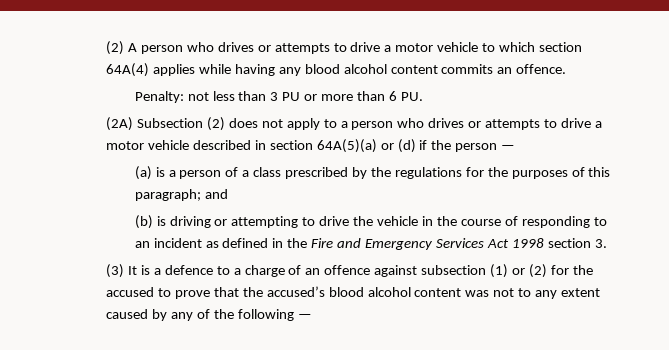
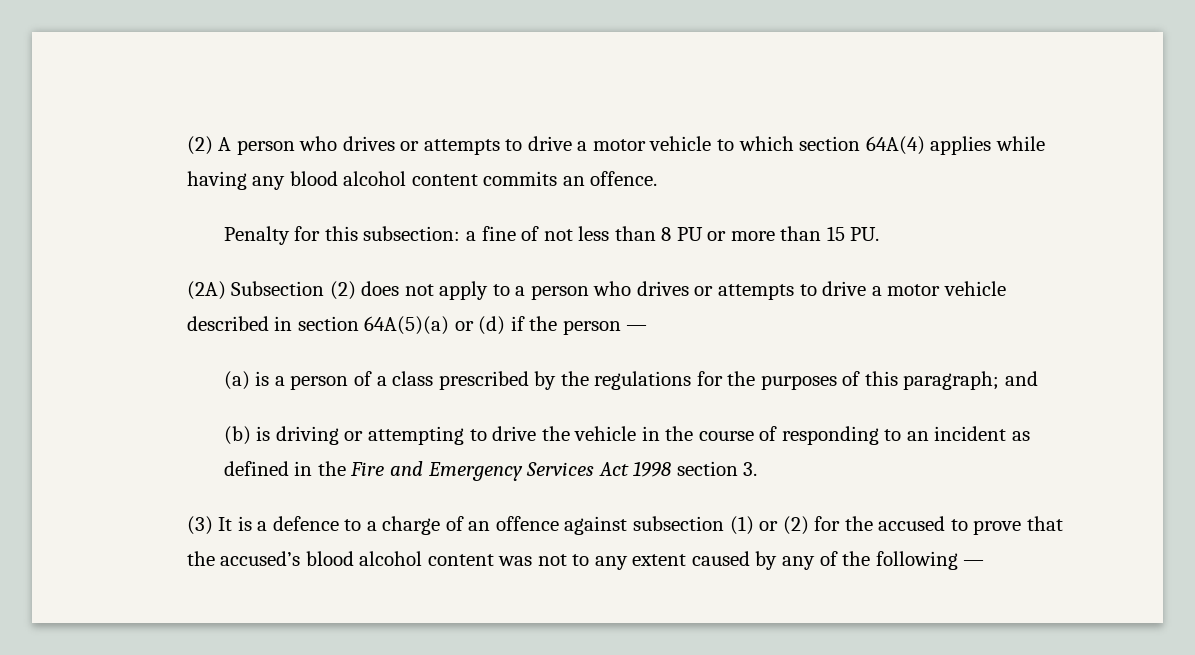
- Penalty: not less than 3 PU or more than 6 PU.
+ Penalty for this subsection: a fine of not less than 8 PU or more than 15 PU.

